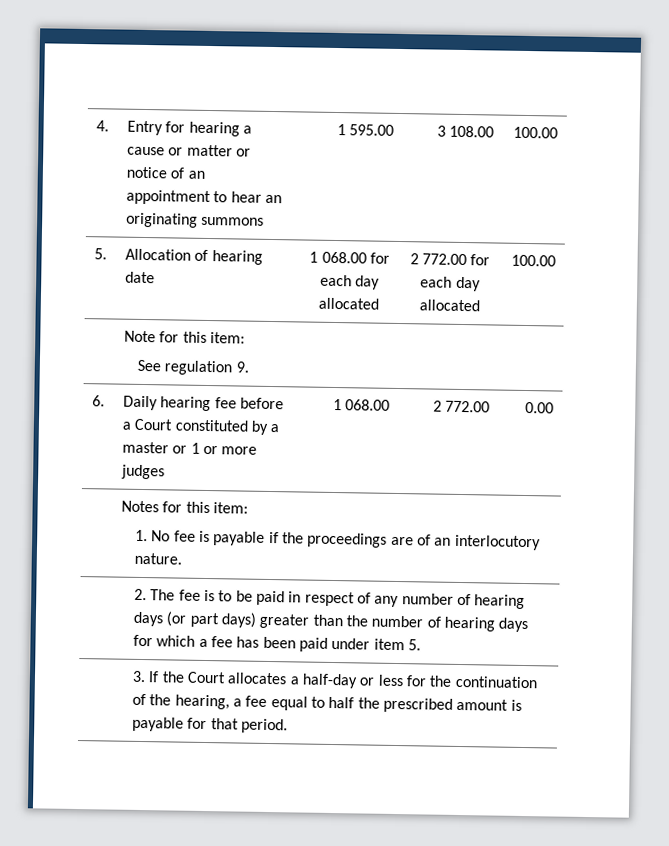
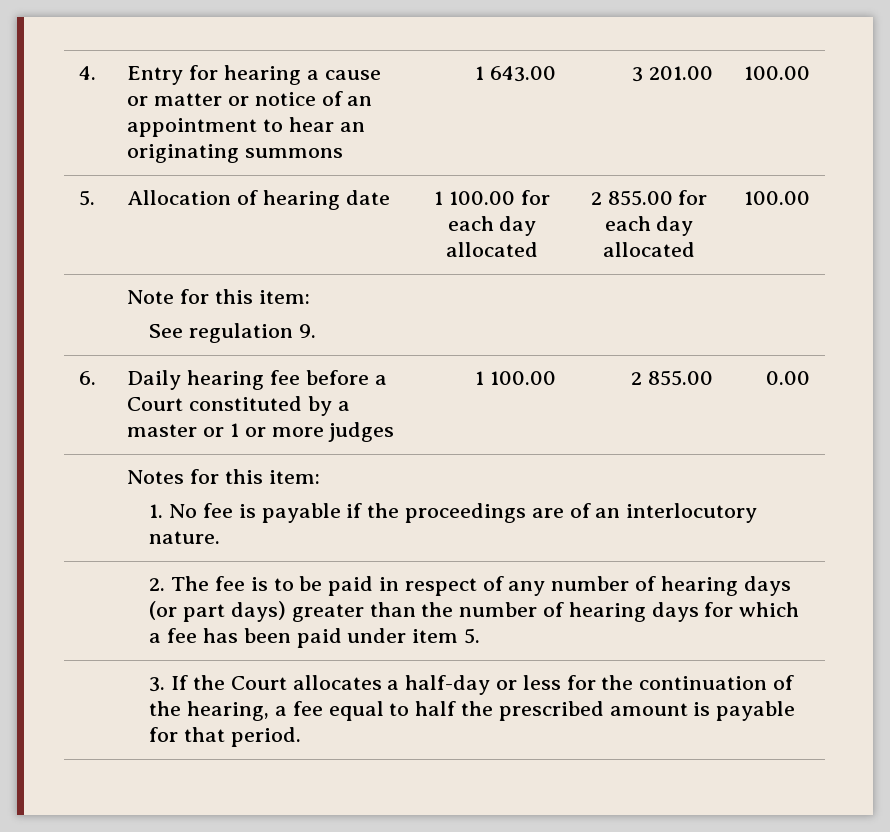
- 4. | Entry for hearing a cause or matter or notice of an appointment to hear an originating summons | 1 595.00 | 3 108.00 | 100.00
+ 4. | Entry for hearing a cause or matter or notice of an appointment to hear an originating summons | 1 643.00 | 3 201.00 | 100.00
- 5. | Allocation of hearing date | 1 068.00 for each day allocated | 2 772.00 for each day allocated | 100.00
+ 5. | Allocation of hearing date | 1 100.00 for each day allocated | 2 855.00 for each day allocated | 100.00
- 6. | Daily hearing fee before a Court constituted by a master or 1 or more judges | 1 068.00 | 2 772.00 | 0.00
+ 6. | Daily hearing fee before a Court constituted by a master or 1 or more judges | 1 100.00 | 2 855.00 | 0.00

